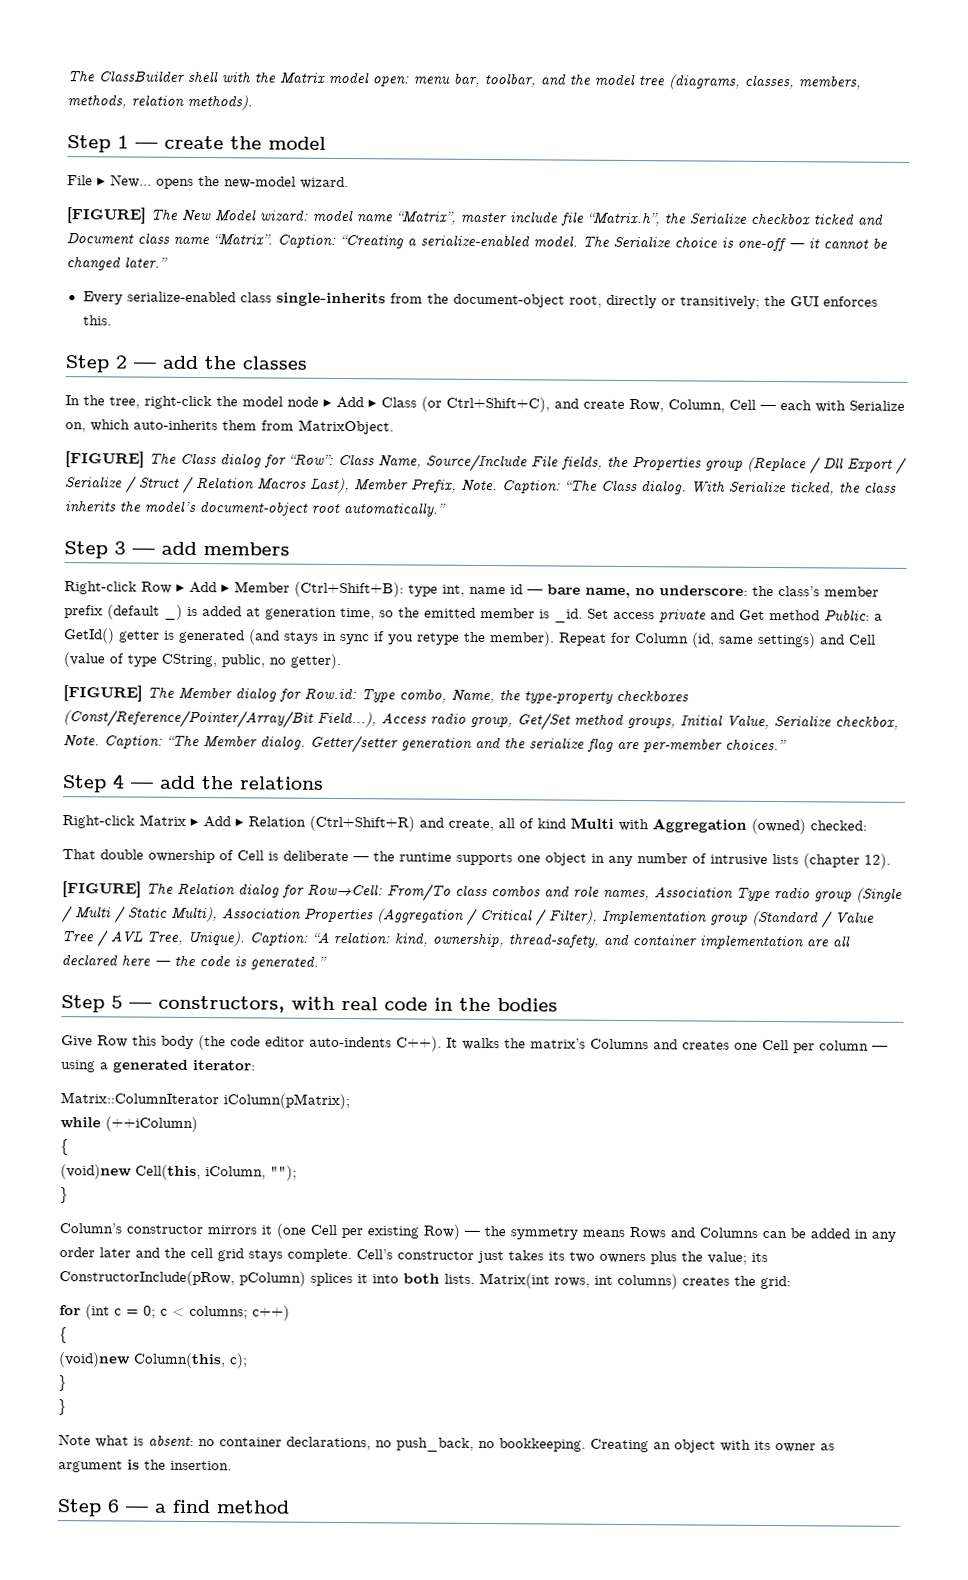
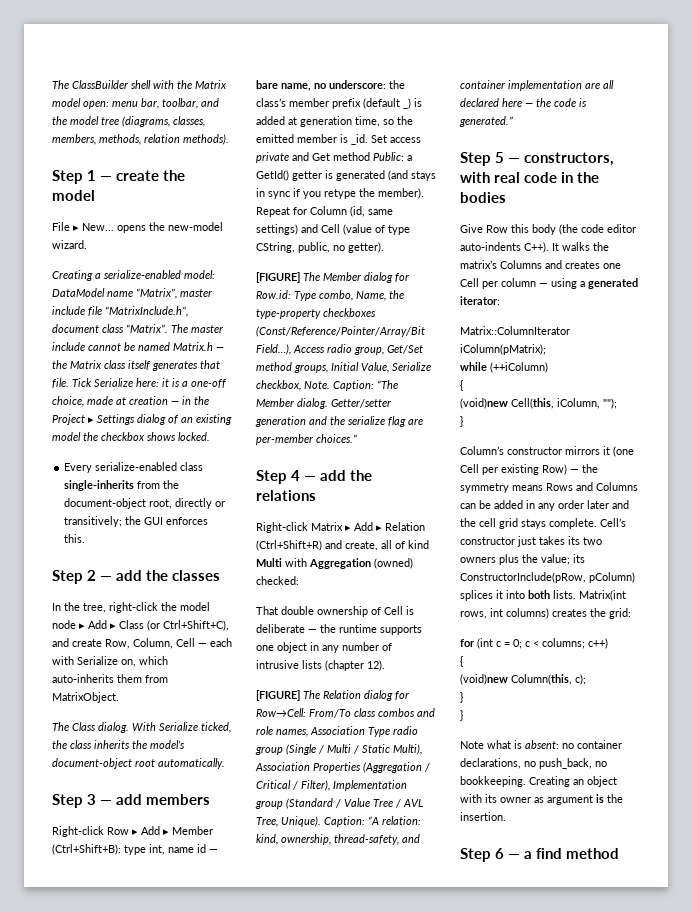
- [FIGURE] The New Model wizard: model name “Matrix”, master include file “Matrix.h”, the Serialize checkbox ticked and Document class name “Matrix”. Caption: “Creating a serialize-enabled model. The Serialize choice is one-off — it cannot be changed later.”
+ Creating a serialize-enabled model: DataModel name “Matrix”, master include file “MatrixInclude.h”, document class “Matrix”. The master include cannot be named Matrix.h — the Matrix class itself generates that file. Tick Serialize here: it is a one-off choice, made at creation — in the Project ▸ Settings dialog of an existing model the checkbox shows locked.
- [FIGURE] The Class dialog for “Row”: Class Name, Source/Include File fields, the Properties group (Replace / Dll Export / Serialize / Struct / Relation Macros Last), Member Prefix, Note. Caption: “The Class dialog.
+ The Class dialog.
- With Serialize ticked, the class inherits the model’s document-object root automatically.”
+ With Serialize ticked, the class inherits the model’s document-object root automatically.

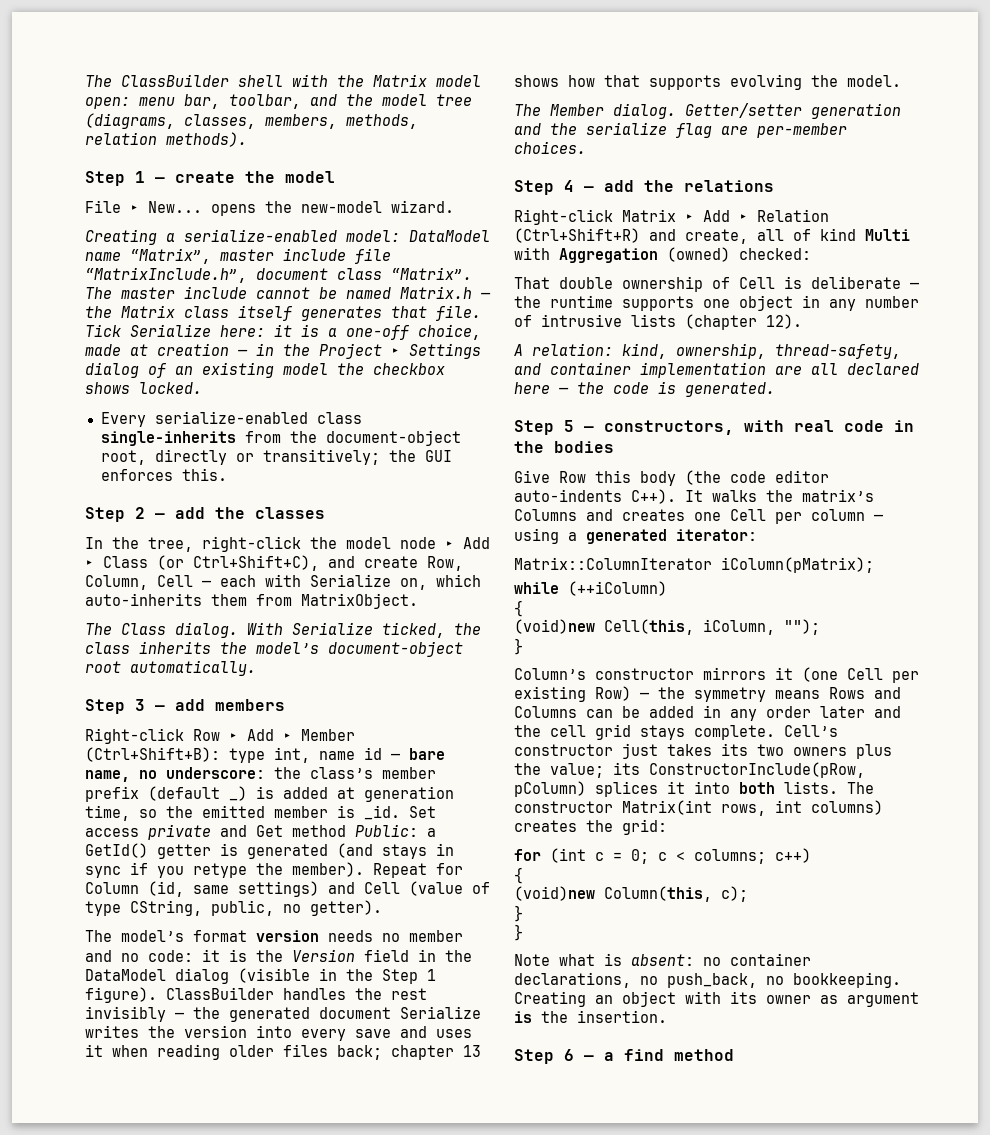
- [FIGURE] The Member dialog for Row.id: Type combo, Name, the type-property checkboxes (Const/Reference/Pointer/Array/Bit Field…), Access radio group, Get/Set method groups, Initial Value, Serialize checkbox, Note. Caption: “The Member dialog.
+ The model’s format version needs no member and no code: it is the Version field in the DataModel dialog (visible in the Step 1 figure). ClassBuilder handles the rest invisibly — the generated document Serialize writes the version into every save and uses it when reading older files back; chapter 13 shows how that supports evolving the model.
+ The Member dialog.
- Getter/setter generation and the serialize flag are per-member choices.”
+ Getter/setter generation and the serialize flag are per-member choices.
- [FIGURE] The Relation dialog for Row→Cell: From/To class combos and role names, Association Type radio group (Single / Multi / Static Multi), Association Properties (Aggregation / Critical / Filter), Implementation group (Standard / Value Tree / AVL Tree, Unique). Caption: “A relation: kind, ownership, thread-safety, and container implementation are all declared here — the code is generated.”
+ A relation: kind, ownership, thread-safety, and container implementation are all declared here — the code is generated.
- Matrix(int rows, int columns) creates the grid:
+ The constructor Matrix(int rows, int columns) creates the grid:

